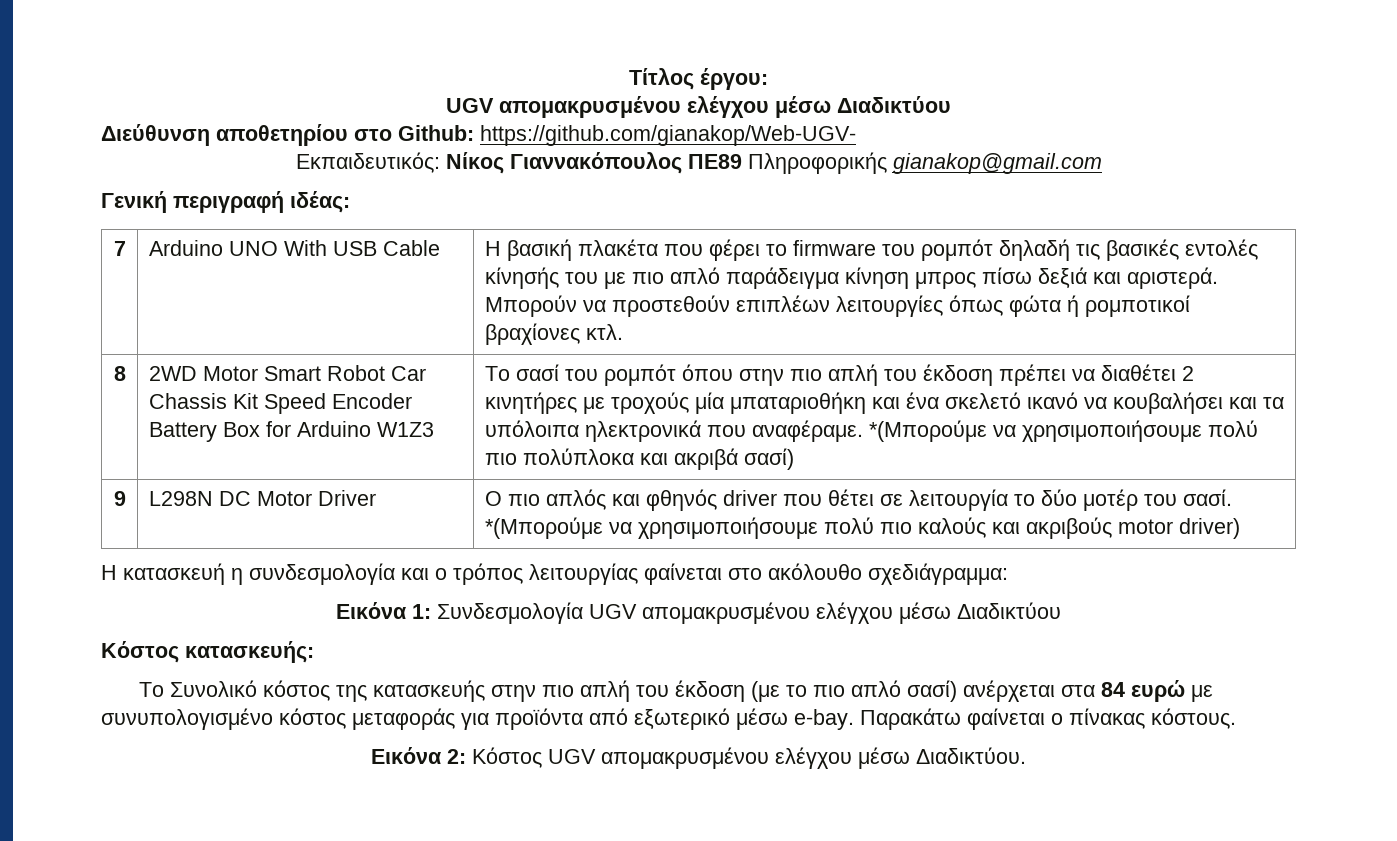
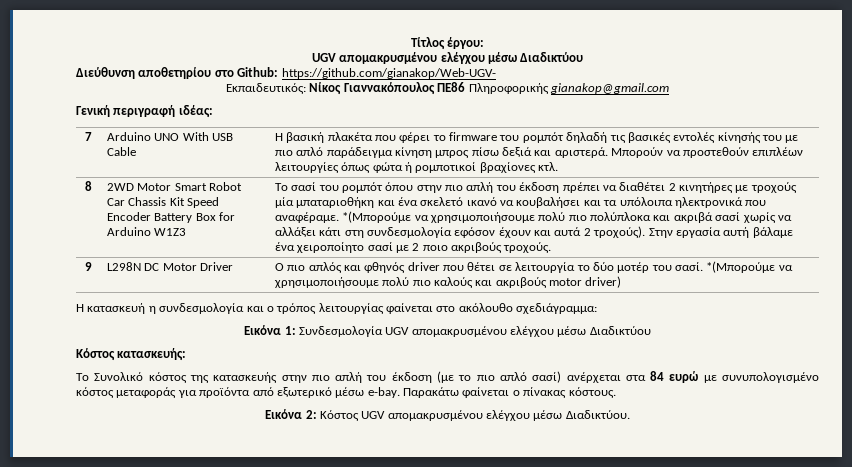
- Εκπαιδευτικός: Νίκος Γιαννακόπουλος ΠΕ89 Πληροφορικής gianakop@gmail.com
+ Εκπαιδευτικός: Νίκος Γιαννακόπουλος ΠΕ86 Πληροφορικής gianakop@gmail.com
- *(Μπορούμε να χρησιμοποιήσουμε πολύ πιο πολύπλοκα και ακριβά σασί)
+ *(Μπορούμε να χρησιμοποιήσουμε πολύ πιο πολύπλοκα και ακριβά σασί χωρίς να αλλάξει κάτι στη συνδεσμολογία εφόσον έχουν και αυτά 2 τροχούς). Στην εργασία αυτή βάλαμε ένα χειροποίητο σασί με 2 ποιο ακριβούς τροχούς.

